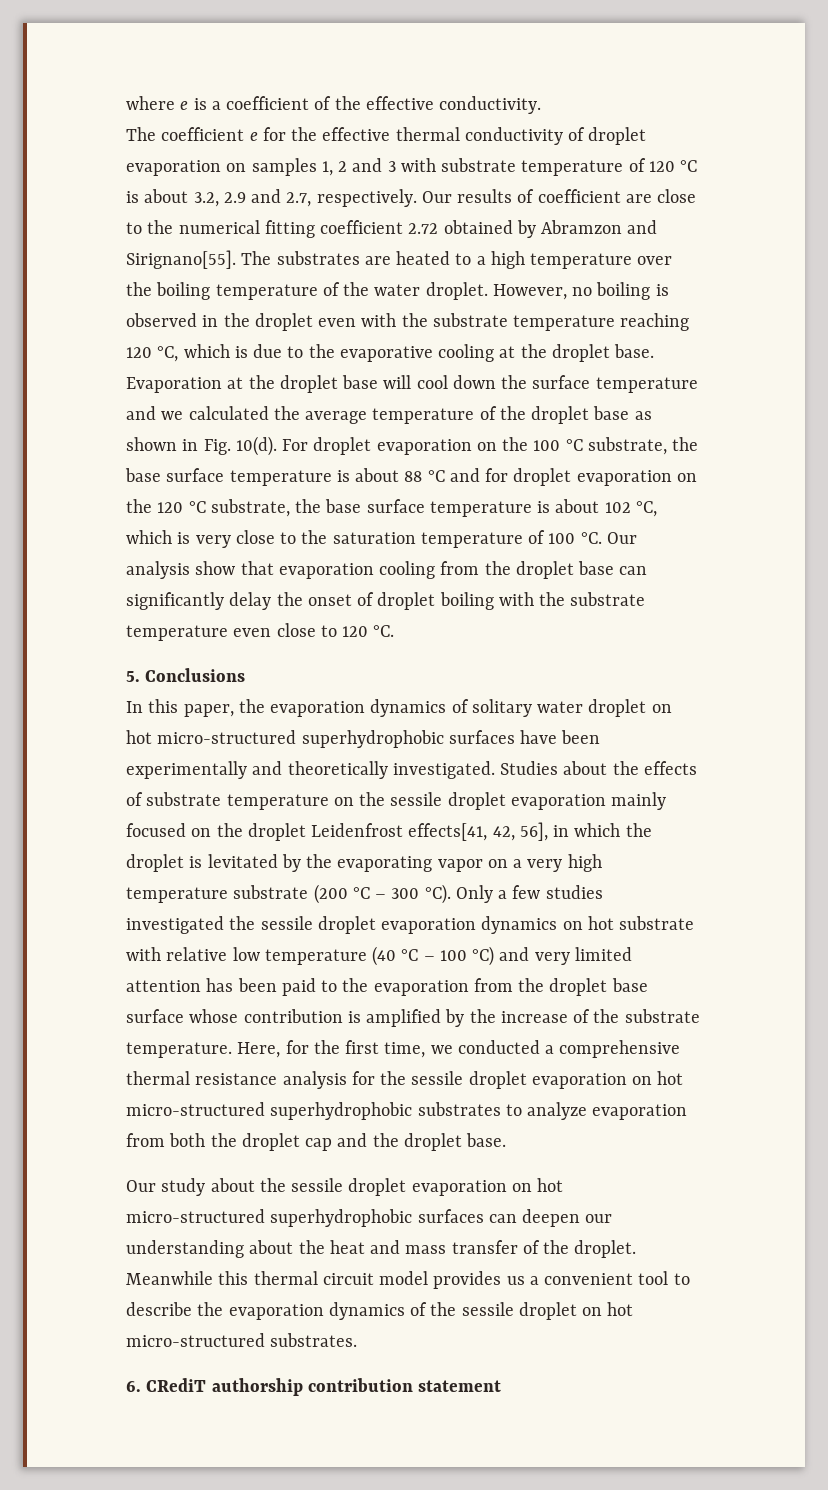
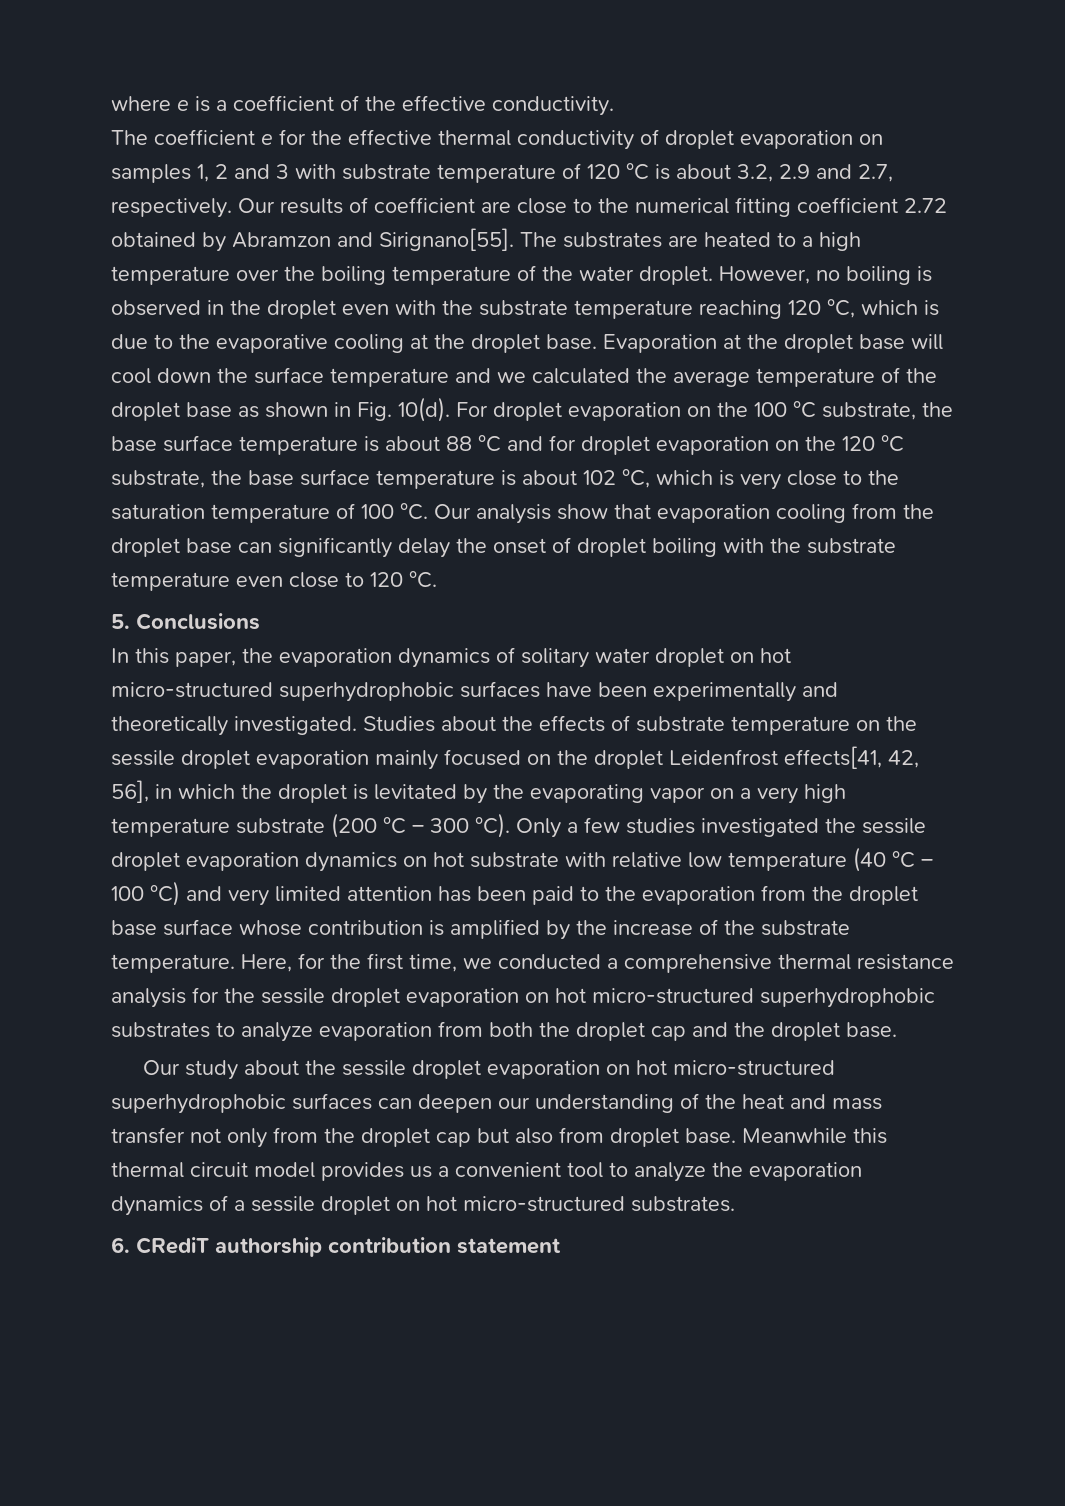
- Our study about the sessile droplet evaporation on hot micro-structured superhydrophobic surfaces can deepen our understanding about the heat and mass transfer of the droplet.
+ Our study about the sessile droplet evaporation on hot micro-structured superhydrophobic surfaces can deepen our understanding of the heat and mass transfer not only from the droplet cap but also from droplet base.
- Meanwhile this thermal circuit model provides us a convenient tool to describe the evaporation dynamics of the sessile droplet on hot micro-structured substrates.
+ Meanwhile this thermal circuit model provides us a convenient tool to analyze the evaporation dynamics of a sessile droplet on hot micro-structured substrates.

